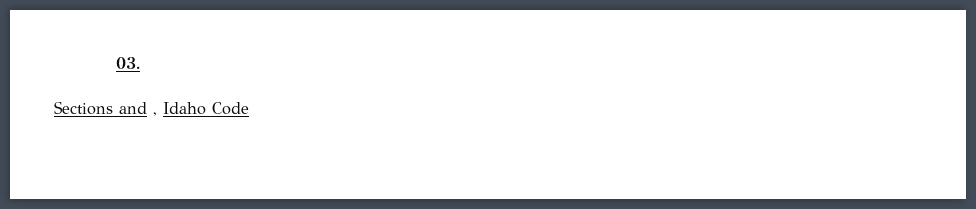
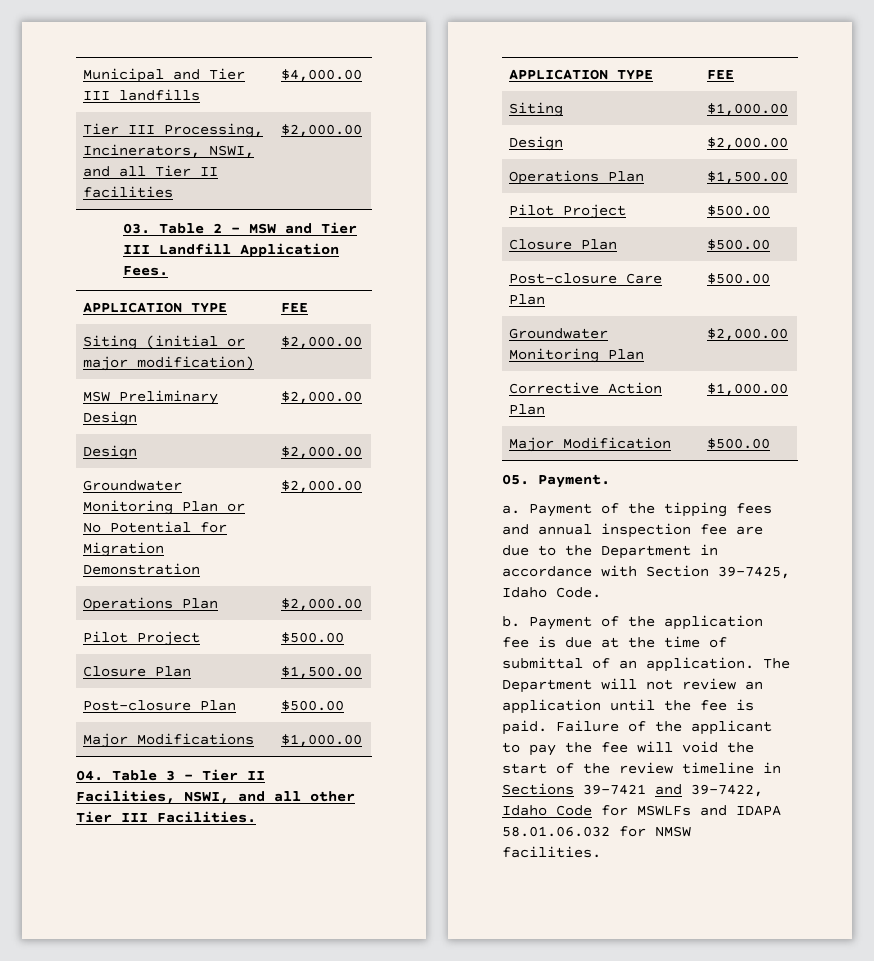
- 03.
- Sections and , Idaho Code
+ Municipal and Tier III landfills | $4,000.00
+ Tier III Processing, Incinerators, NSWI, and all Tier II facilities | $2,000.00
+ 03. Table 2 - MSW and Tier III Landfill Application Fees.
+ APPLICATION TYPE | FEE
+ Siting (initial or major modification) | $2,000.00
+ MSW Preliminary Design | $2,000.00
+ Design | $2,000.00
+ Groundwater Monitoring Plan or No Potential for Migration Demonstration | $2,000.00
+ Operations Plan | $2,000.00
+ Pilot Project | $500.00
+ Closure Plan | $1,500.00
+ Post-closure Plan | $500.00
+ Major Modifications | $1,000.00
+ 04. Table 3 - Tier II Facilities, NSWI, and all other Tier III Facilities.
+ APPLICATION TYPE | FEE
+ Siting | $1,000.00
+ Design | $2,000.00
+ Operations Plan | $1,500.00
+ Pilot Project | $500.00
+ Closure Plan | $500.00
+ Post-closure Care Plan | $500.00
+ Groundwater Monitoring Plan | $2,000.00
+ Corrective Action Plan | $1,000.00
+ Major Modification | $500.00
+ 05. Payment.
+ a. Payment of the tipping fees and annual inspection fee are due to the Department in accordance with Section 39-7425, Idaho Code.
+ b. Payment of the application fee is due at the time of submittal of an application. The Department will not review an application until the fee is paid. Failure of the applicant to pay the fee will void the start of the review timeline in Sections 39-7421 and 39-7422, Idaho Code for MSWLFs and IDAPA 58.01.06.032 for NMSW facilities.

